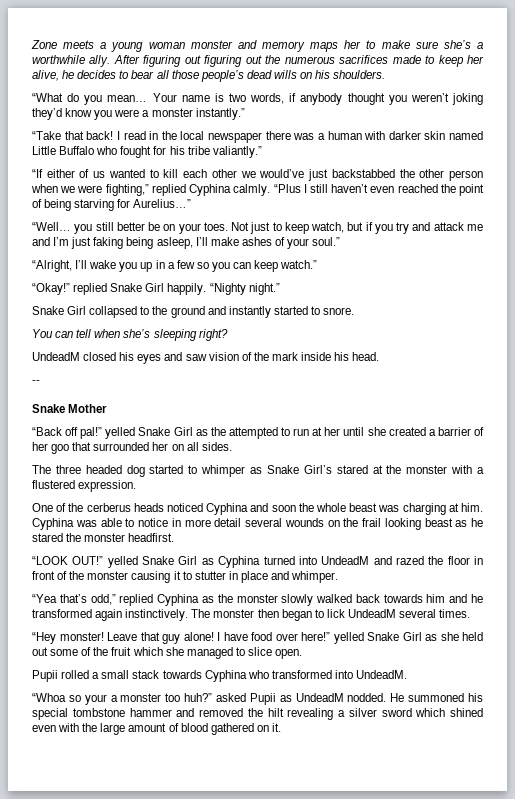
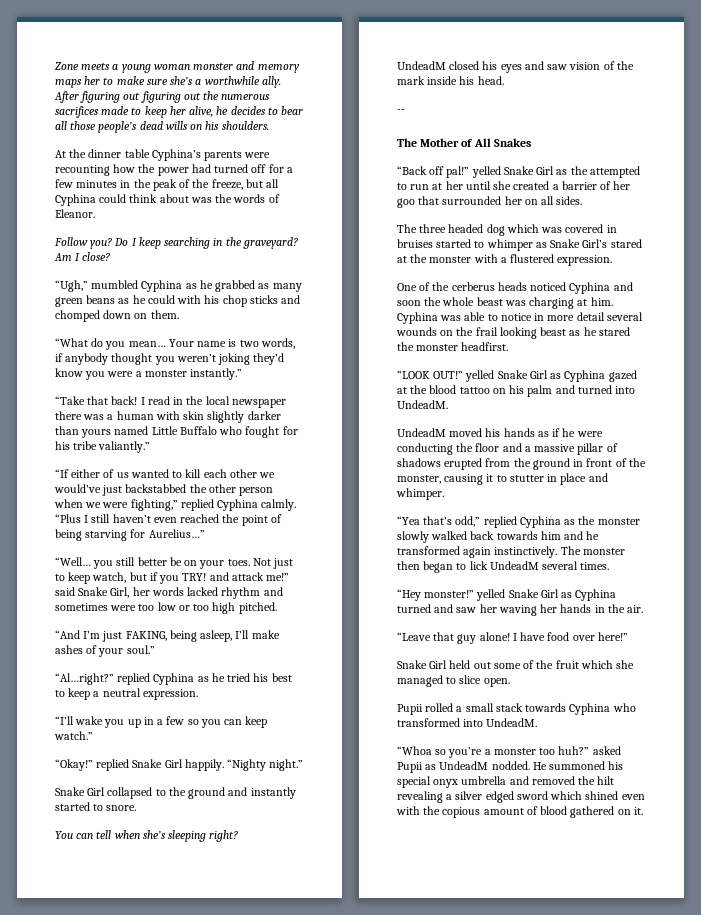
+ At the dinner table Cyphina’s parents were recounting how the power had turned off for a few minutes in the peak of the freeze, but all Cyphina could think about was the words of Eleanor.
+ Follow you? Do I keep searching in the graveyard? Am I close?
+ “Ugh,” mumbled Cyphina as he grabbed as many green beans as he could with his chop sticks and chomped down on them.
- I read in the local newspaper there was a human with darker skin named Little Buffalo who fought for his tribe valiantly.”
+ I read in the local newspaper there was a human with skin slightly darker than yours named Little Buffalo who fought for his tribe valiantly.”
- Not just to keep watch, but if you try and attack me and I’m just faking being asleep, I’ll make ashes of your soul.”
+ Not just to keep watch, but if you TRY! and attack me!” said Snake Girl, her words lacked rhythm and sometimes were too low or too high pitched.
+ “And I’m just FAKING, being asleep, I’ll make ashes of your soul.”
- “Alright, I’ll wake you up in a few so you can keep watch.”
+ “Al…right?” replied Cyphina as he tried his best to keep a neutral expression.
+ “I’ll wake you up in a few so you can keep watch.”
- Snake Mother
+ The Mother of All Snakes
- The three headed dog started to whimper as Snake Girl’s stared at the monster with a flustered expression.
+ The three headed dog which was covered in bruises started to whimper as Snake Girl’s stared at the monster with a flustered expression.
- “LOOK OUT!” yelled Snake Girl as Cyphina turned into UndeadM and razed the floor in front of the monster causing it to stutter in place and whimper.
+ “LOOK OUT!” yelled Snake Girl as Cyphina gazed at the blood tattoo on his palm and turned into UndeadM.
+ UndeadM moved his hands as if he were conducting the floor and a massive pillar of shadows erupted from the ground in front of the monster, causing it to stutter in place and whimper.
- “Hey monster! Leave that guy alone!
+ “Hey monster!” yelled Snake Girl as Cyphina turned and saw her waving her hands in the air.
+ “Leave that guy alone!
- I have food over here!” yelled Snake Girl as she held out some of the fruit which she managed to slice open.
+ I have food over here!”
+ Snake Girl held out some of the fruit which she managed to slice open.
- “Whoa so your a monster too huh?” asked Pupii as UndeadM nodded.
+ “Whoa so you’re a monster too huh?” asked Pupii as UndeadM nodded.
- He summoned his special tombstone hammer and removed the hilt revealing a silver sword which shined even with the large amount of blood gathered on it.
+ He summoned his special onyx umbrella and removed the hilt revealing a silver edged sword which shined even with the copious amount of blood gathered on it.

